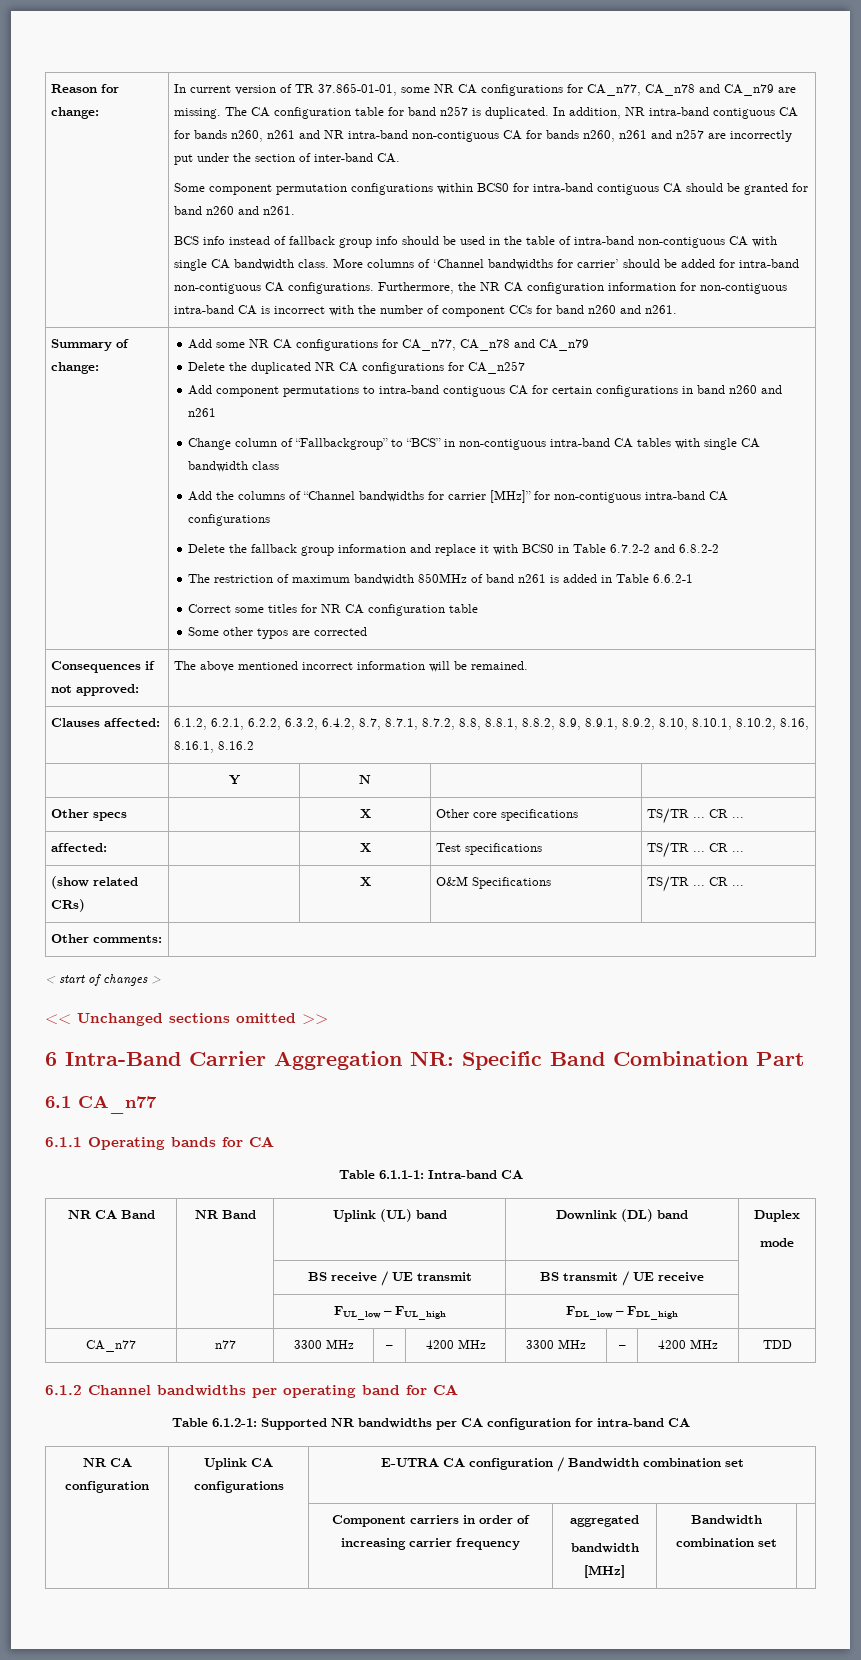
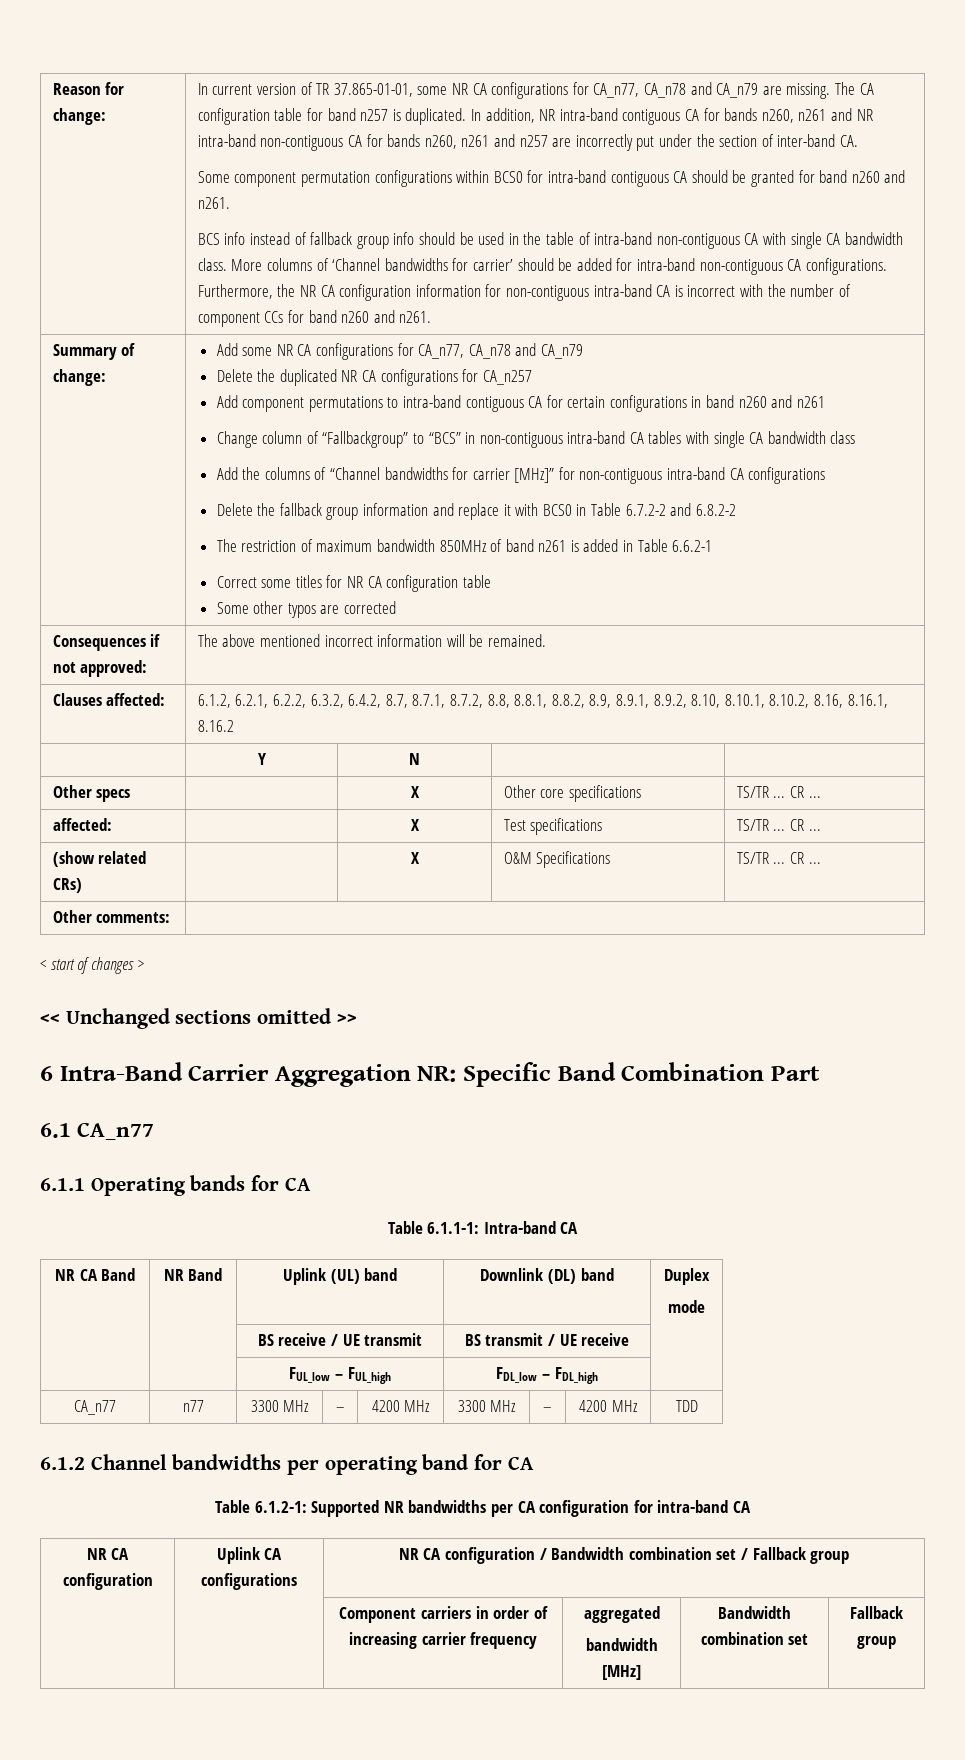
- NR CA configuration | Uplink CA configurations | E-UTRA CA configuration / Bandwidth combination set
+ NR CA configuration | Uplink CA configurations | NR CA configuration / Bandwidth combination set / Fallback group
  | | Component carriers in order of increasing carrier frequency | aggregated
- bandwidth [MHz] | Bandwidth combination set |
+ bandwidth [MHz] | Bandwidth combination set | Fallback group

